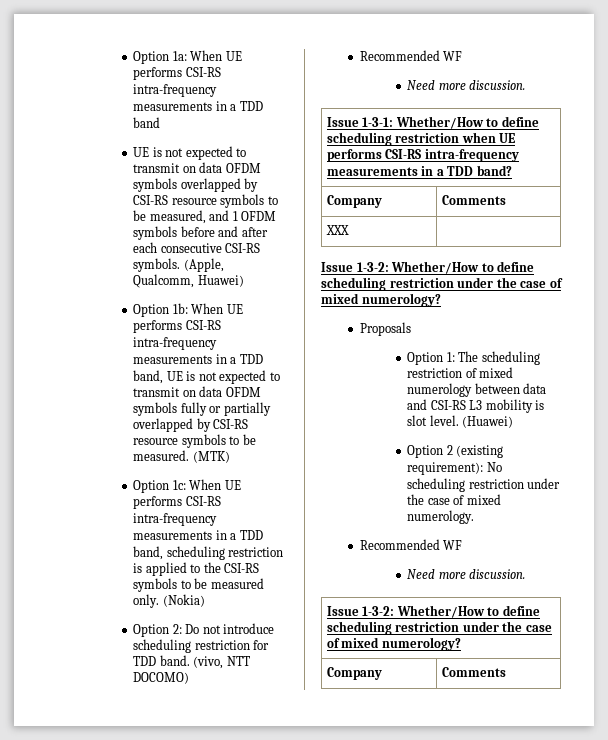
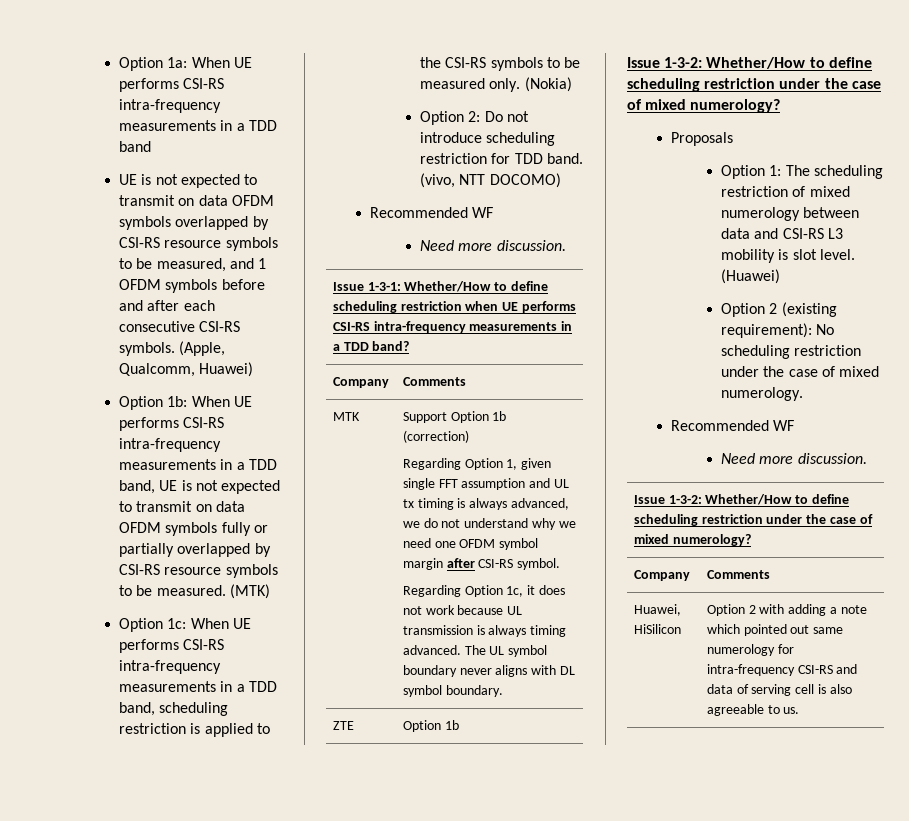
- XXX
+ MTK | Support Option 1b (correction)
+ Regarding Option 1, given single FFT assumption and UL tx timing is always advanced, we do not understand why we need one OFDM symbol margin after CSI-RS symbol.
+ Regarding Option 1c, it does not work because UL transmission is always timing advanced. The UL symbol boundary never aligns with DL symbol boundary.
+ ZTE | Option 1b
+ Huawei, HiSilicon | Option 2 with adding a note which pointed out same numerology for intra-frequency CSI-RS and data of serving cell is also agreeable to us.

